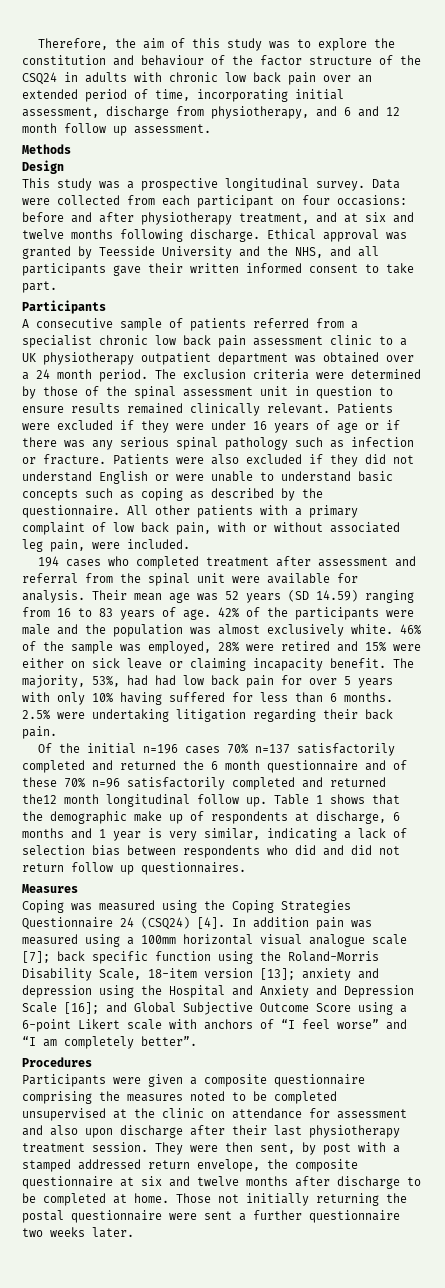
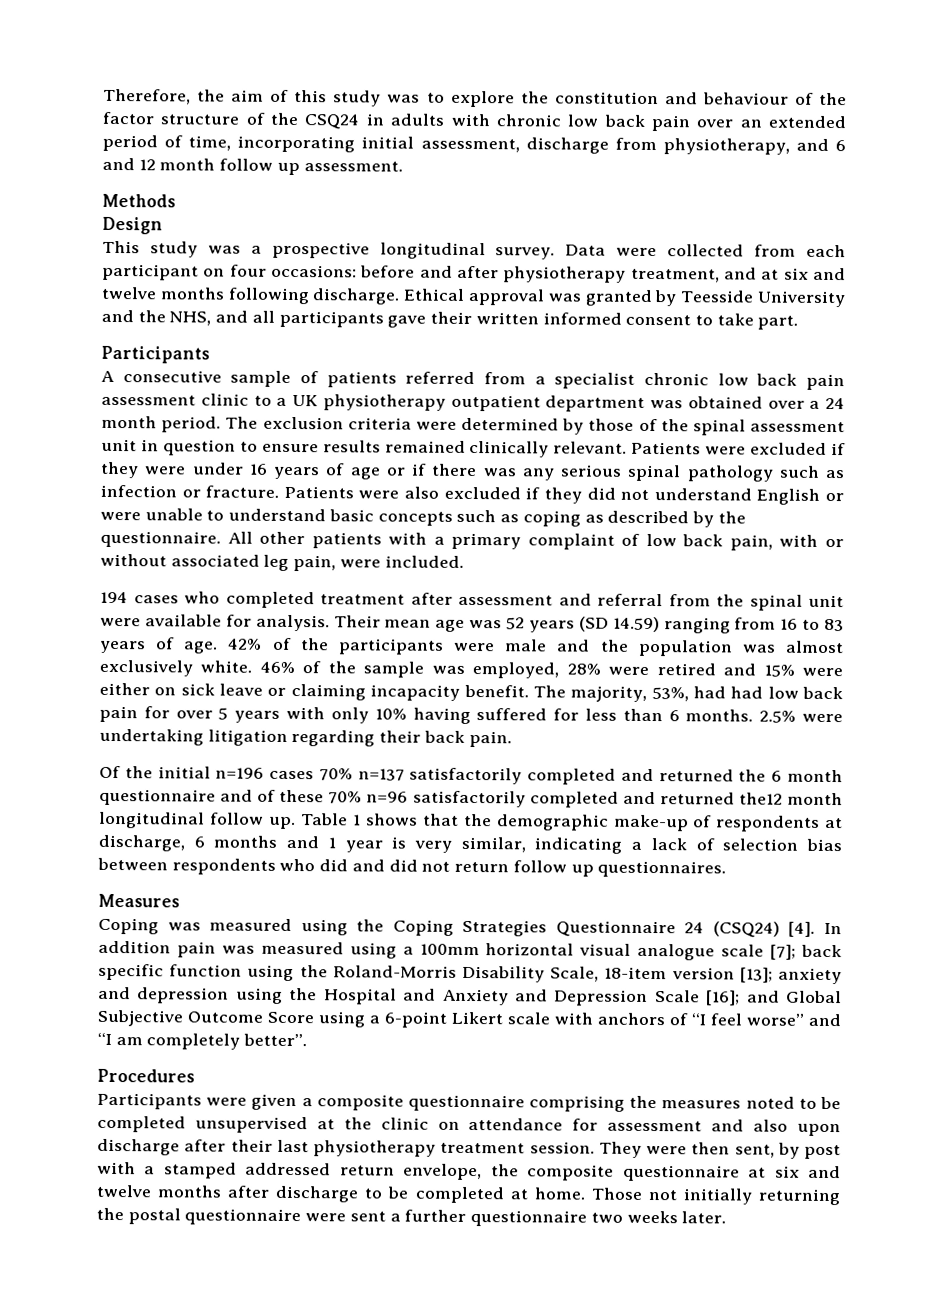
- Table 1 shows that the demographic make up of respondents at discharge, 6 months and 1 year is very similar, indicating a lack of selection bias between respondents who did and did not return follow up questionnaires.
+ Table 1 shows that the demographic make-up of respondents at discharge, 6 months and 1 year is very similar, indicating a lack of selection bias between respondents who did and did not return follow up questionnaires.

